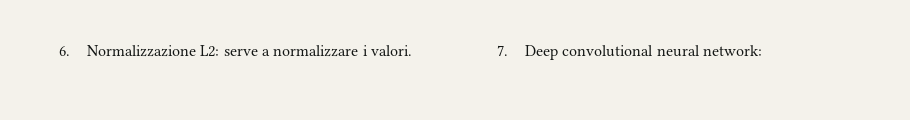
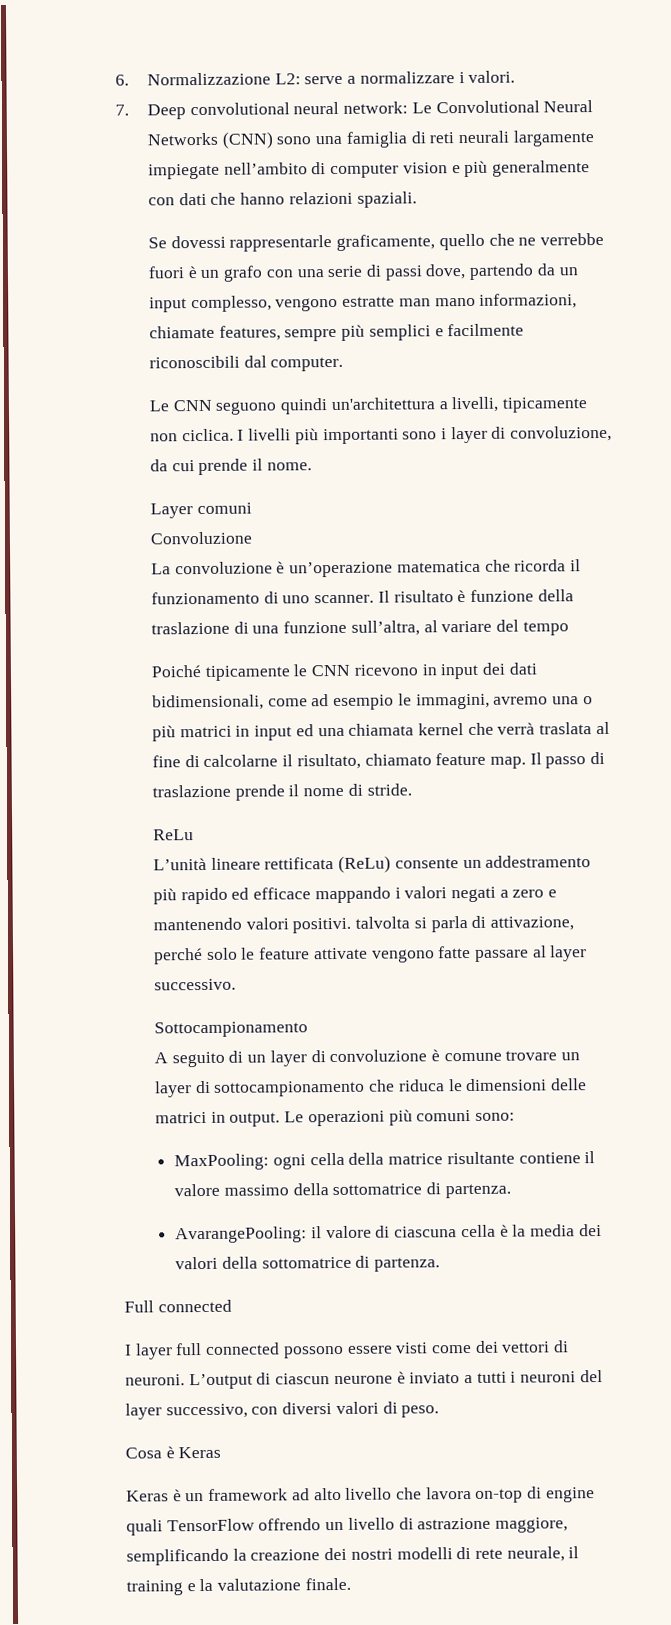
- 7. Deep convolutional neural network:
+ 7. Deep convolutional neural network: Le Convolutional Neural Networks (CNN) sono una famiglia di reti neurali largamente impiegate nell’ambito di computer vision e più generalmente con dati che hanno relazioni spaziali.
+ Se dovessi rappresentarle graficamente, quello che ne verrebbe fuori è un grafo con una serie di passi dove, partendo da un input complesso, vengono estratte man mano informazioni, chiamate features, sempre più semplici e facilmente riconoscibili dal computer.
+ Le CNN seguono quindi un'architettura a livelli, tipicamente non ciclica. I livelli più importanti sono i layer di convoluzione, da cui prende il nome.
+ Layer comuni
+ Convoluzione
+ La convoluzione è un’operazione matematica che ricorda il funzionamento di uno scanner. Il risultato è funzione della traslazione di una funzione sull’altra, al variare del tempo
+ Poiché tipicamente le CNN ricevono in input dei dati bidimensionali, come ad esempio le immagini, avremo una o più matrici in input ed una chiamata kernel che verrà traslata al fine di calcolarne il risultato, chiamato feature map. Il passo di traslazione prende il nome di stride.
+ ReLu
+ L’unità lineare rettificata (ReLu) consente un addestramento più rapido ed efficace mappando i valori negati a zero e mantenendo valori positivi. talvolta si parla di attivazione, perché solo le feature attivate vengono fatte passare al layer successivo.
+ Sottocampionamento
+ A seguito di un layer di convoluzione è comune trovare un layer di sottocampionamento che riduca le dimensioni delle matrici in output. Le operazioni più comuni sono:
+ MaxPooling: ogni cella della matrice risultante contiene il valore massimo della sottomatrice di partenza.
+ AvarangePooling: il valore di ciascuna cella è la media dei valori della sottomatrice di partenza.
+ Full connected
+ I layer full connected possono essere visti come dei vettori di neuroni. L’output di ciascun neurone è inviato a tutti i neuroni del layer successivo, con diversi valori di peso.
+ Cosa è Keras
+ Keras è un framework ad alto livello che lavora on-top di engine quali TensorFlow offrendo un livello di astrazione maggiore, semplificando la creazione dei nostri modelli di rete neurale, il training e la valutazione finale.

